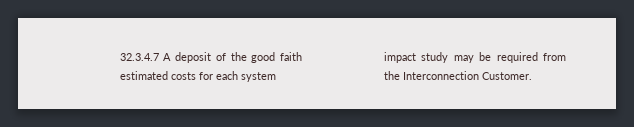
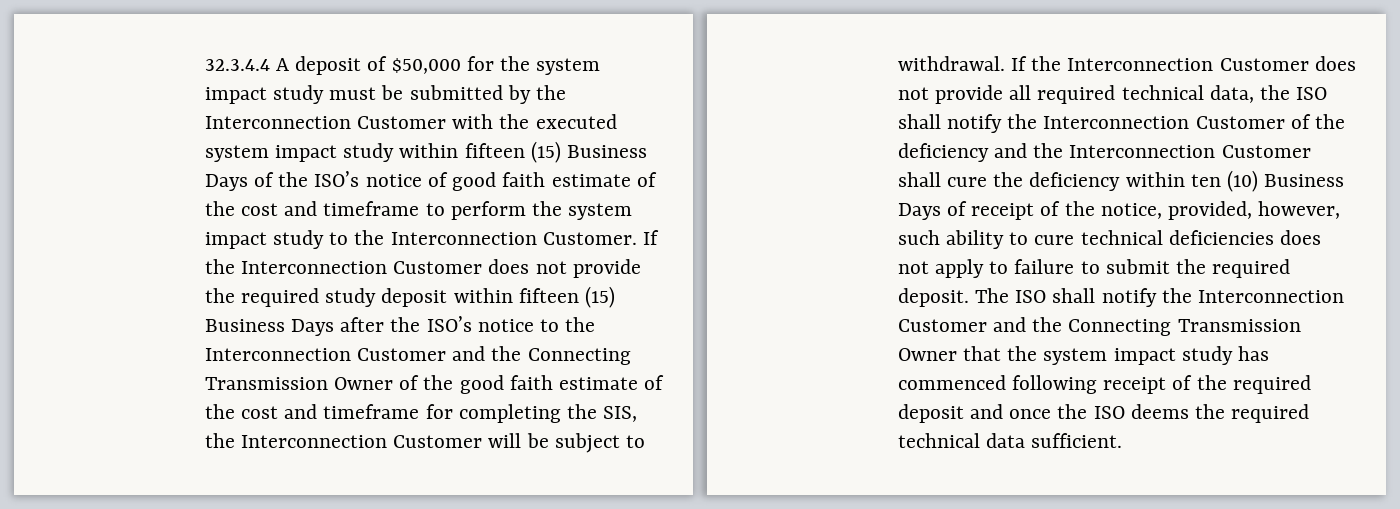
- 32.3.4.7 A deposit of the good faith estimated costs for each system impact study may be required from the Interconnection Customer.
+ 32.3.4.4 A deposit of $50,000 for the system impact study must be submitted by the Interconnection Customer with the executed system impact study within fifteen (15) Business Days of the ISO’s notice of good faith estimate of the cost and timeframe to perform the system impact study to the Interconnection Customer. If the Interconnection Customer does not provide the required study deposit within fifteen (15) Business Days after the ISO’s notice to the Interconnection Customer and the Connecting Transmission Owner of the good faith estimate of the cost and timeframe for completing the SIS, the Interconnection Customer will be subject to withdrawal. If the Interconnection Customer does not provide all required technical data, the ISO shall notify the Interconnection Customer of the deficiency and the Interconnection Customer shall cure the deficiency within ten (10) Business Days of receipt of the notice, provided, however, such ability to cure technical deficiencies does not apply to failure to submit the required deposit. The ISO shall notify the Interconnection Customer and the Connecting Transmission Owner that the system impact study has commenced following receipt of the required deposit and once the ISO deems the required technical data sufficient.

